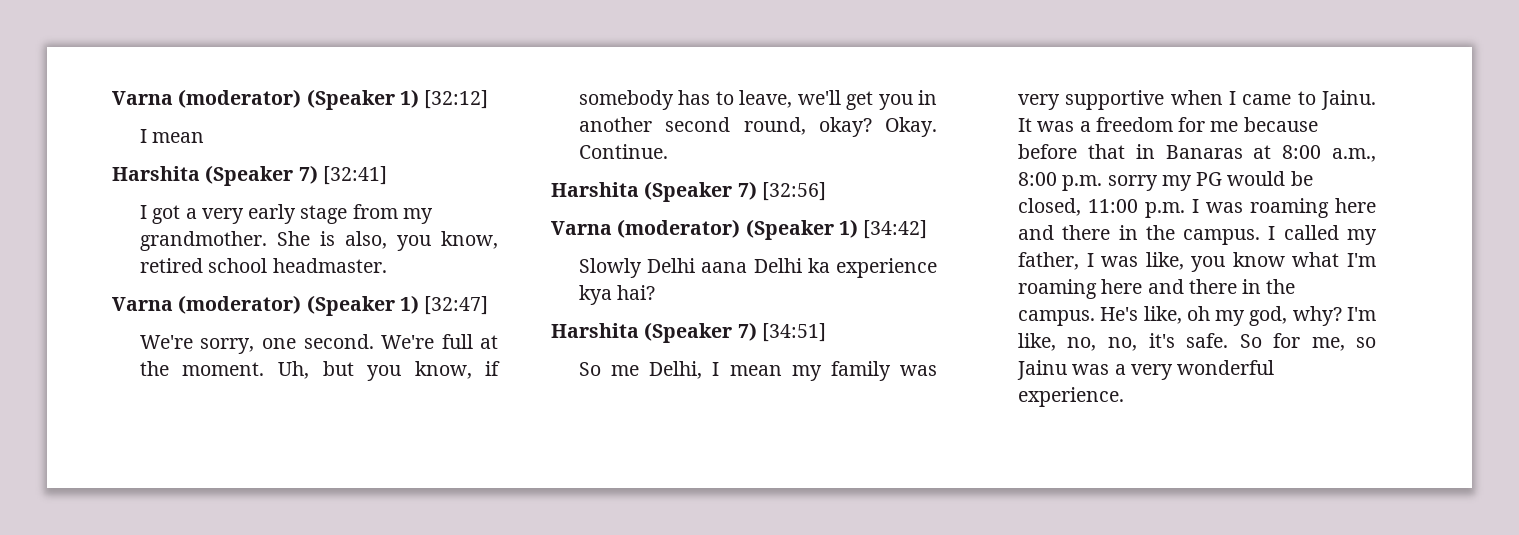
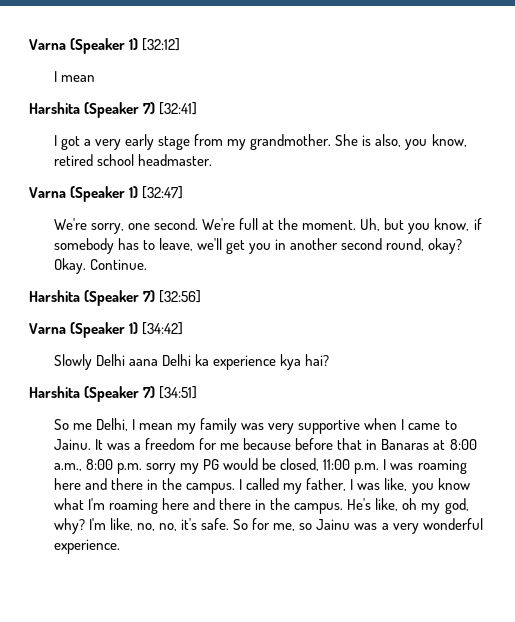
- Varna (moderator) (Speaker 1) [32:12]
+ Varna (Speaker 1) [32:12]
- Varna (moderator) (Speaker 1) [32:47]
+ Varna (Speaker 1) [32:47]
- Varna (moderator) (Speaker 1) [34:42]
+ Varna (Speaker 1) [34:42]

